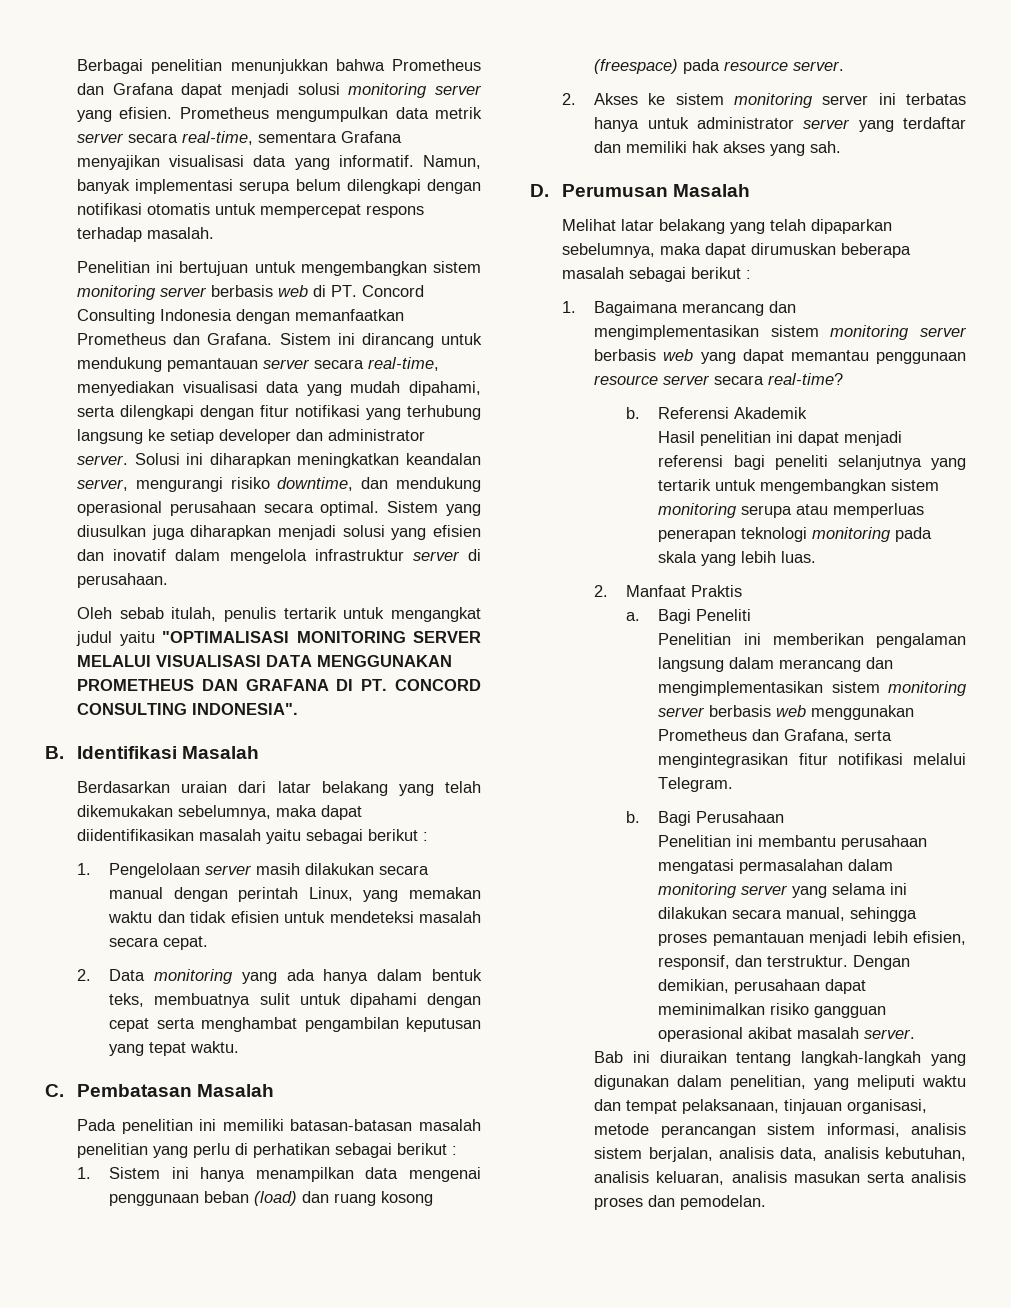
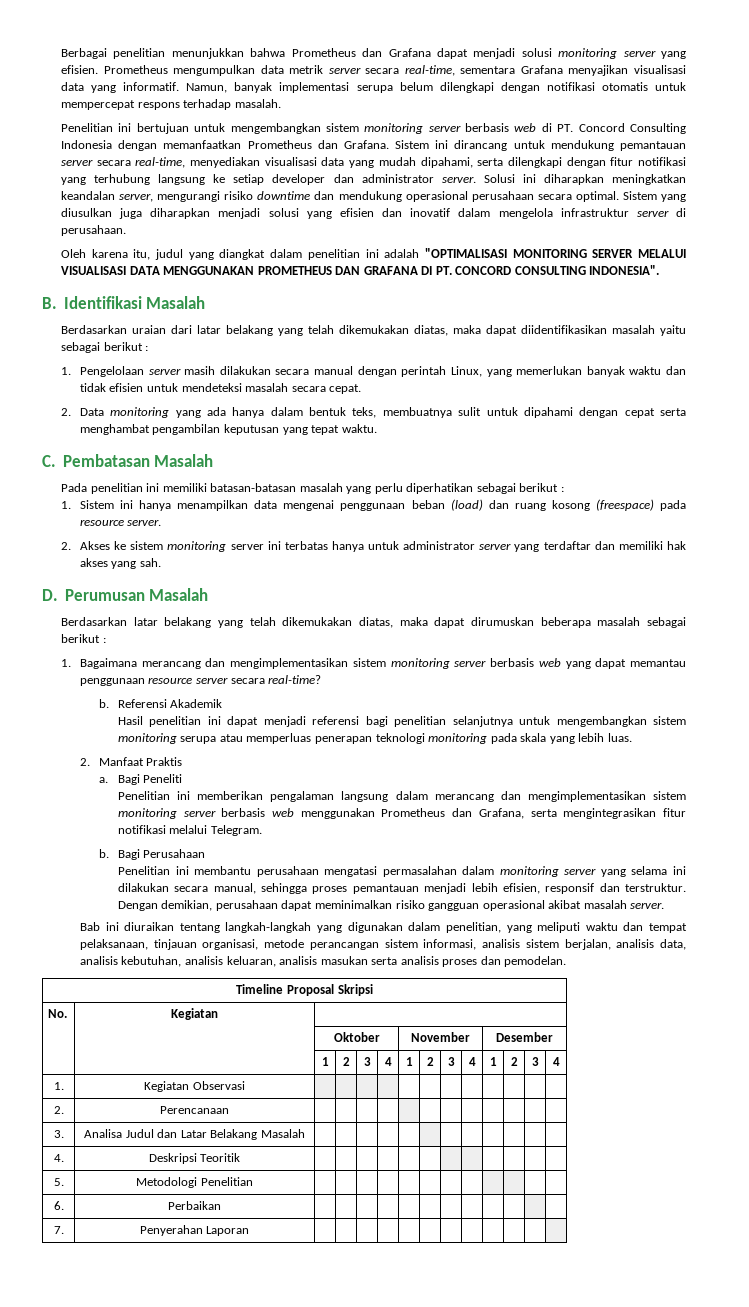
- Solusi ini diharapkan meningkatkan keandalan server, mengurangi risiko downtime, dan mendukung operasional perusahaan secara optimal.
+ Solusi ini diharapkan meningkatkan keandalan server, mengurangi risiko downtime dan mendukung operasional perusahaan secara optimal.
- Oleh sebab itulah, penulis tertarik untuk mengangkat judul yaitu "OPTIMALISASI MONITORING SERVER MELALUI VISUALISASI DATA MENGGUNAKAN PROMETHEUS DAN GRAFANA DI PT. CONCORD CONSULTING INDONESIA".
+ Oleh karena itu, judul yang diangkat dalam penelitian ini adalah "OPTIMALISASI MONITORING SERVER MELALUI VISUALISASI DATA MENGGUNAKAN PROMETHEUS DAN GRAFANA DI PT. CONCORD CONSULTING INDONESIA".
- Berdasarkan uraian dari latar belakang yang telah dikemukakan sebelumnya, maka dapat diidentifikasikan masalah yaitu sebagai berikut :
+ Berdasarkan uraian dari latar belakang yang telah dikemukakan diatas, maka dapat diidentifikasikan masalah yaitu sebagai berikut :
- 1. Pengelolaan server masih dilakukan secara manual dengan perintah Linux, yang memakan waktu dan tidak efisien untuk mendeteksi masalah secara cepat.
+ 1. Pengelolaan server masih dilakukan secara manual dengan perintah Linux, yang memerlukan banyak waktu dan tidak efisien untuk mendeteksi masalah secara cepat.
- Pada penelitian ini memiliki batasan-batasan masalah penelitian yang perlu di perhatikan sebagai berikut :
+ Pada penelitian ini memiliki batasan-batasan masalah yang perlu diperhatikan sebagai berikut :
- Melihat latar belakang yang telah dipaparkan sebelumnya, maka dapat dirumuskan beberapa masalah sebagai berikut :
+ Berdasarkan latar belakang yang telah dikemukakan diatas, maka dapat dirumuskan beberapa masalah sebagai berikut :
- Hasil penelitian ini dapat menjadi referensi bagi peneliti selanjutnya yang tertarik untuk mengembangkan sistem monitoring serupa atau memperluas penerapan teknologi monitoring pada skala yang lebih luas.
+ Hasil penelitian ini dapat menjadi referensi bagi penelitian selanjutnya untuk mengembangkan sistem monitoring serupa atau memperluas penerapan teknologi monitoring pada skala yang lebih luas.
- Penelitian ini membantu perusahaan mengatasi permasalahan dalam monitoring server yang selama ini dilakukan secara manual, sehingga proses pemantauan menjadi lebih efisien, responsif, dan terstruktur.
+ Penelitian ini membantu perusahaan mengatasi permasalahan dalam monitoring server yang selama ini dilakukan secara manual, sehingga proses pemantauan menjadi lebih efisien, responsif dan terstruktur.
+ Timeline Proposal Skripsi
+ No. | Kegiatan |
+ | | Oktober | November | Desember
+ | | 1 | 2 | 3 | 4 | 1 | 2 | 3 | 4 | 1 | 2 | 3 | 4
+ 1. | Kegiatan Observasi | | | | | | | | | | | |
+ 2. | Perencanaan | | | | | | | | | | | |
+ 3. | Analisa Judul dan Latar Belakang Masalah | | | | | | | | | | | |
+ 4. | Deskripsi Teoritik | | | | | | | | | | | |
+ 5. | Metodologi Penelitian | | | | | | | | | | | |
+ 6. | Perbaikan | | | | | | | | | | | |
+ 7. | Penyerahan Laporan | | | | | | | | | | | |

